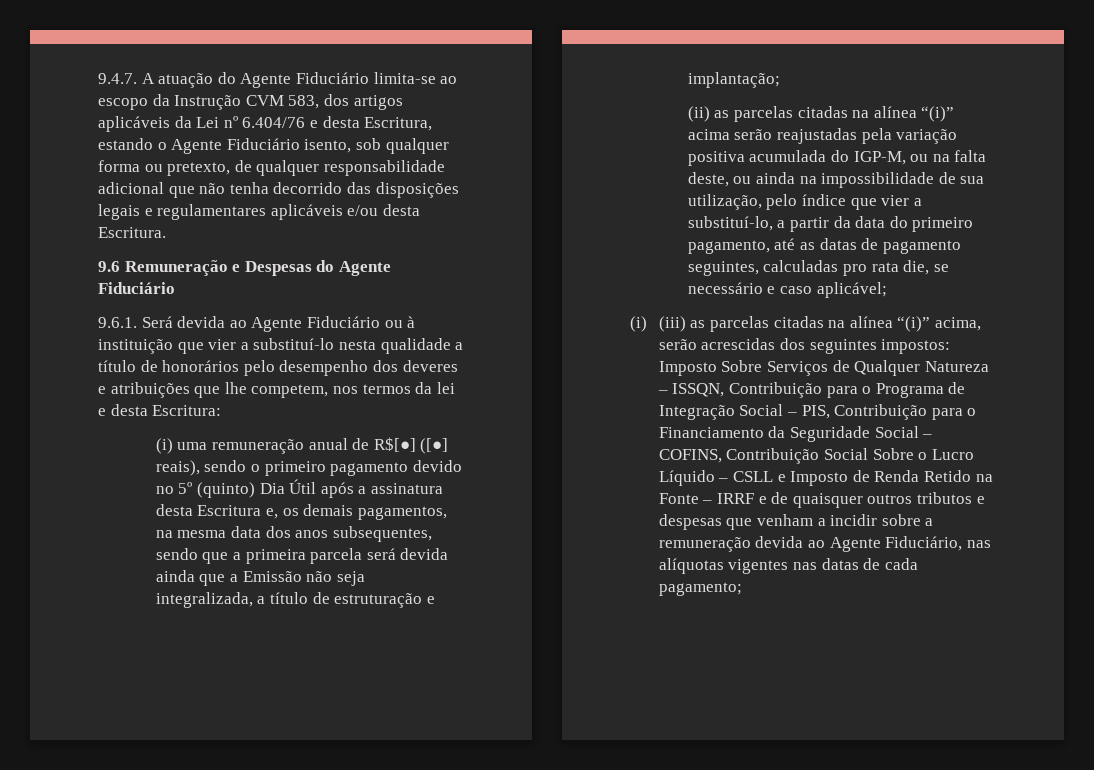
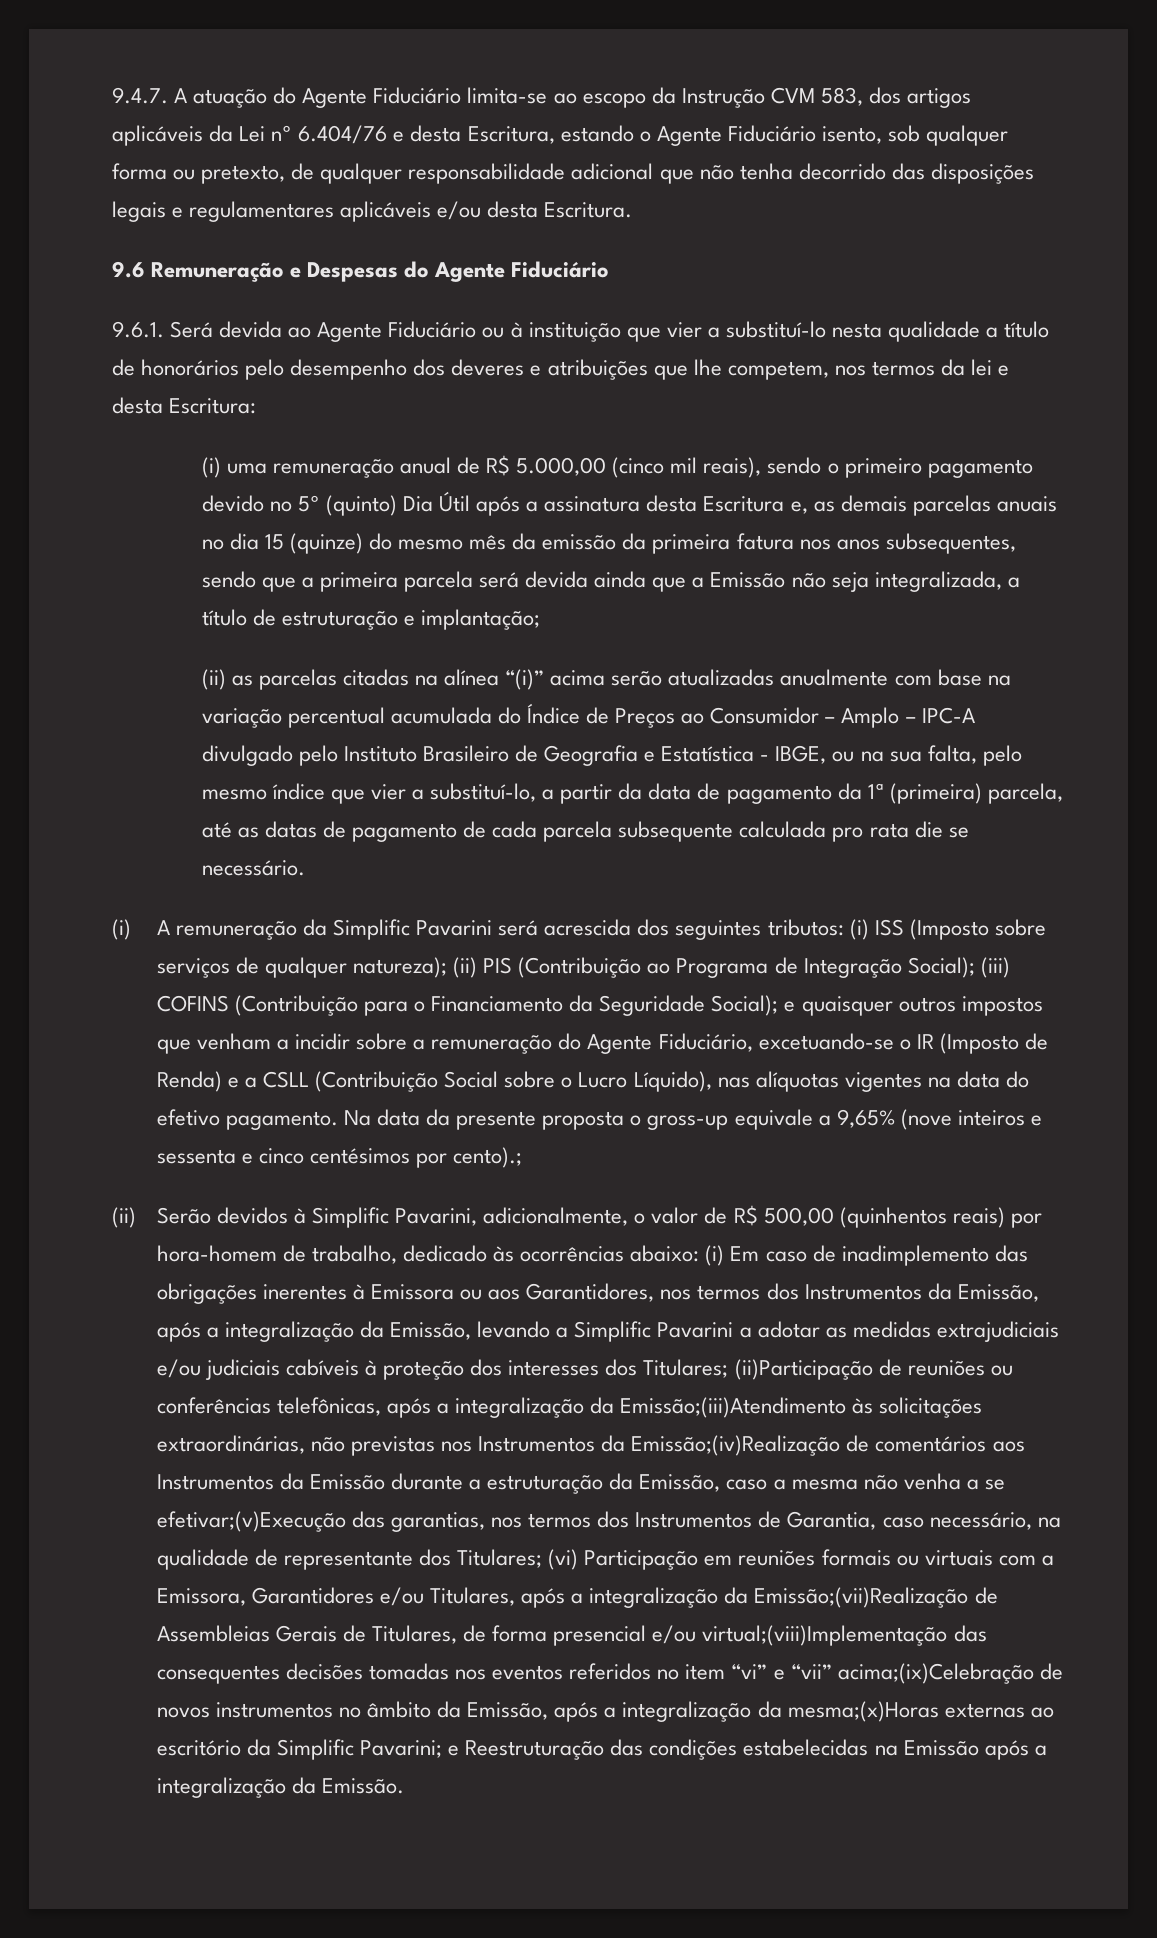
- (i) uma remuneração anual de R$[●] ([●] reais), sendo o primeiro pagamento devido no 5º (quinto) Dia Útil após a assinatura desta Escritura e, os demais pagamentos, na mesma data dos anos subsequentes, sendo que a primeira parcela será devida ainda que a Emissão não seja integralizada, a título de estruturação e implantação;
+ (i) uma remuneração anual de R$ 5.000,00 (cinco mil reais), sendo o primeiro pagamento devido no 5º (quinto) Dia Útil após a assinatura desta Escritura e, as demais parcelas anuais no dia 15 (quinze) do mesmo mês da emissão da primeira fatura nos anos subsequentes, sendo que a primeira parcela será devida ainda que a Emissão não seja integralizada, a título de estruturação e implantação;
- (ii) as parcelas citadas na alínea “(i)” acima serão reajustadas pela variação positiva acumulada do IGP-M, ou na falta deste, ou ainda na impossibilidade de sua utilização, pelo índice que vier a substituí-lo, a partir da data do primeiro pagamento, até as datas de pagamento seguintes, calculadas pro rata die, se necessário e caso aplicável;
- (i) (iii) as parcelas citadas na alínea “(i)” acima, serão acrescidas dos seguintes impostos: Imposto Sobre Serviços de Qualquer Natureza – ISSQN, Contribuição para o Programa de Integração Social – PIS, Contribuição para o Financiamento da Seguridade Social – COFINS, Contribuição Social Sobre o Lucro Líquido – CSLL e Imposto de Renda Retido na Fonte – IRRF e de quaisquer outros tributos e despesas que venham a incidir sobre a remuneração devida ao Agente Fiduciário, nas alíquotas vigentes nas datas de cada pagamento;
+ (ii) as parcelas citadas na alínea “(i)” acima serão atualizadas anualmente com base na variação percentual acumulada do Índice de Preços ao Consumidor – Amplo – IPC-A divulgado pelo Instituto Brasileiro de Geografia e Estatística - IBGE, ou na sua falta, pelo mesmo índice que vier a substituí-lo, a partir da data de pagamento da 1ª (primeira) parcela, até as datas de pagamento de cada parcela subsequente calculada pro rata die se necessário.
+ (i) A remuneração da Simplific Pavarini será acrescida dos seguintes tributos: (i) ISS (Imposto sobre serviços de qualquer natureza); (ii) PIS (Contribuição ao Programa de Integração Social); (iii) COFINS (Contribuição para o Financiamento da Seguridade Social); e quaisquer outros impostos que venham a incidir sobre a remuneração do Agente Fiduciário, excetuando-se o IR (Imposto de Renda) e a CSLL (Contribuição Social sobre o Lucro Líquido), nas alíquotas vigentes na data do efetivo pagamento. Na data da presente proposta o gross-up equivale a 9,65% (nove inteiros e sessenta e cinco centésimos por cento).;
+ (ii) Serão devidos à Simplific Pavarini, adicionalmente, o valor de R$ 500,00 (quinhentos reais) por hora-homem de trabalho, dedicado às ocorrências abaixo: (i) Em caso de inadimplemento das obrigações inerentes à Emissora ou aos Garantidores, nos termos dos Instrumentos da Emissão, após a integralização da Emissão, levando a Simplific Pavarini a adotar as medidas extrajudiciais e/ou judiciais cabíveis à proteção dos interesses dos Titulares; (ii)Participação de reuniões ou conferências telefônicas, após a integralização da Emissão;(iii)Atendimento às solicitações extraordinárias, não previstas nos Instrumentos da Emissão;(iv)Realização de comentários aos Instrumentos da Emissão durante a estruturação da Emissão, caso a mesma não venha a se efetivar;(v)Execução das garantias, nos termos dos Instrumentos de Garantia, caso necessário, na qualidade de representante dos Titulares; (vi) Participação em reuniões formais ou virtuais com a Emissora, Garantidores e/ou Titulares, após a integralização da Emissão;(vii)Realização de Assembleias Gerais de Titulares, de forma presencial e/ou virtual;(viii)Implementação das consequentes decisões tomadas nos eventos referidos no item “vi” e “vii” acima;(ix)Celebração de novos instrumentos no âmbito da Emissão, após a integralização da mesma;(x)Horas externas ao escritório da Simplific Pavarini; e Reestruturação das condições estabelecidas na Emissão após a integralização da Emissão.

